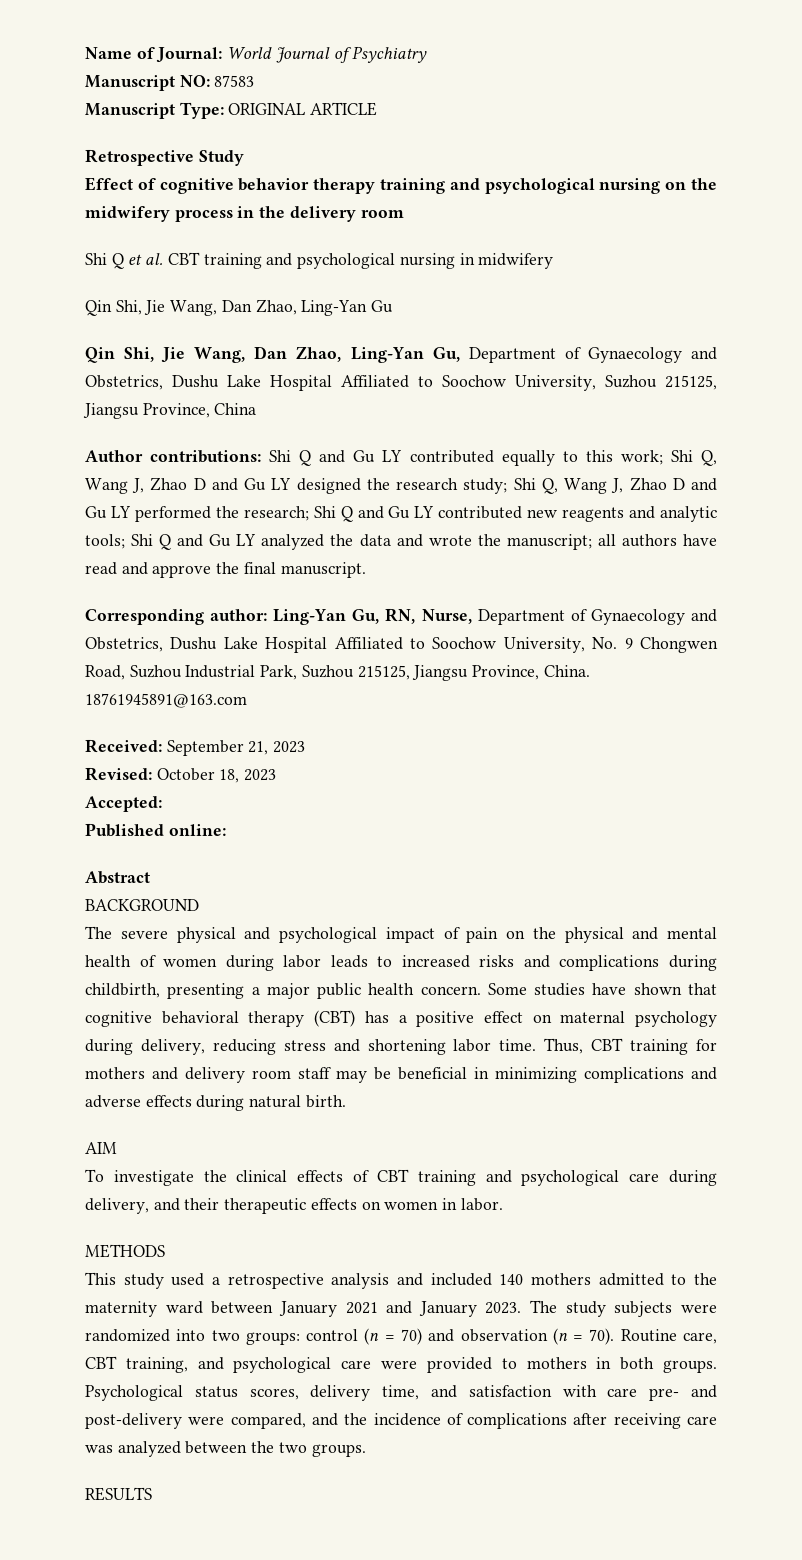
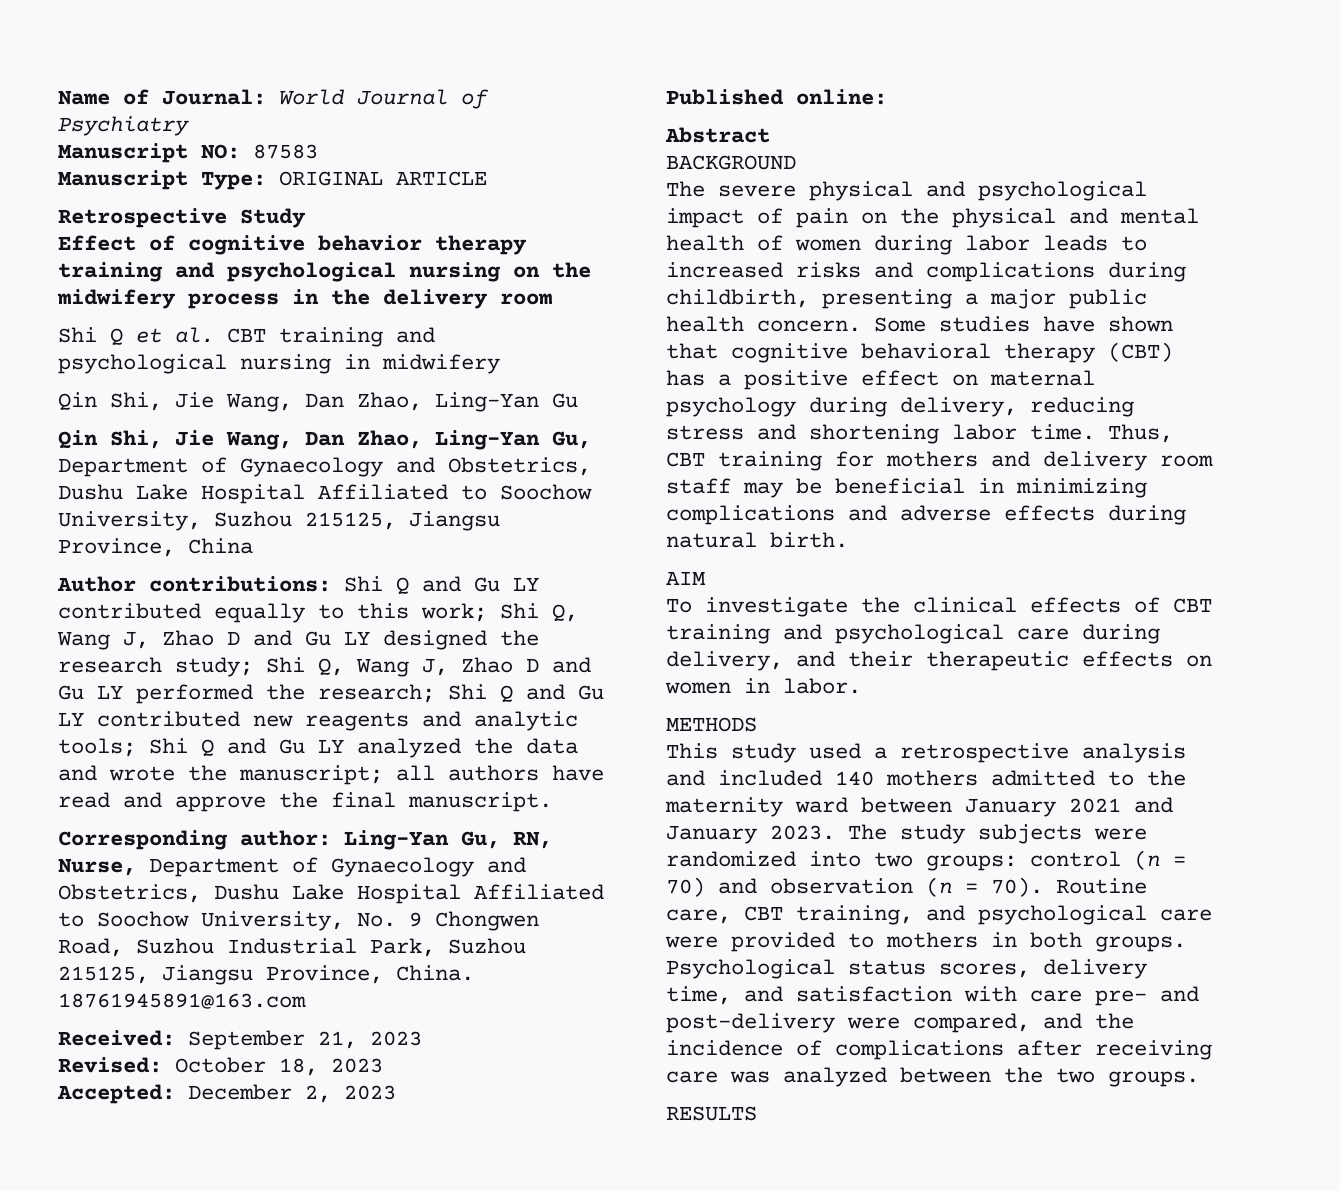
- Accepted:
+ Accepted: December 2, 2023

